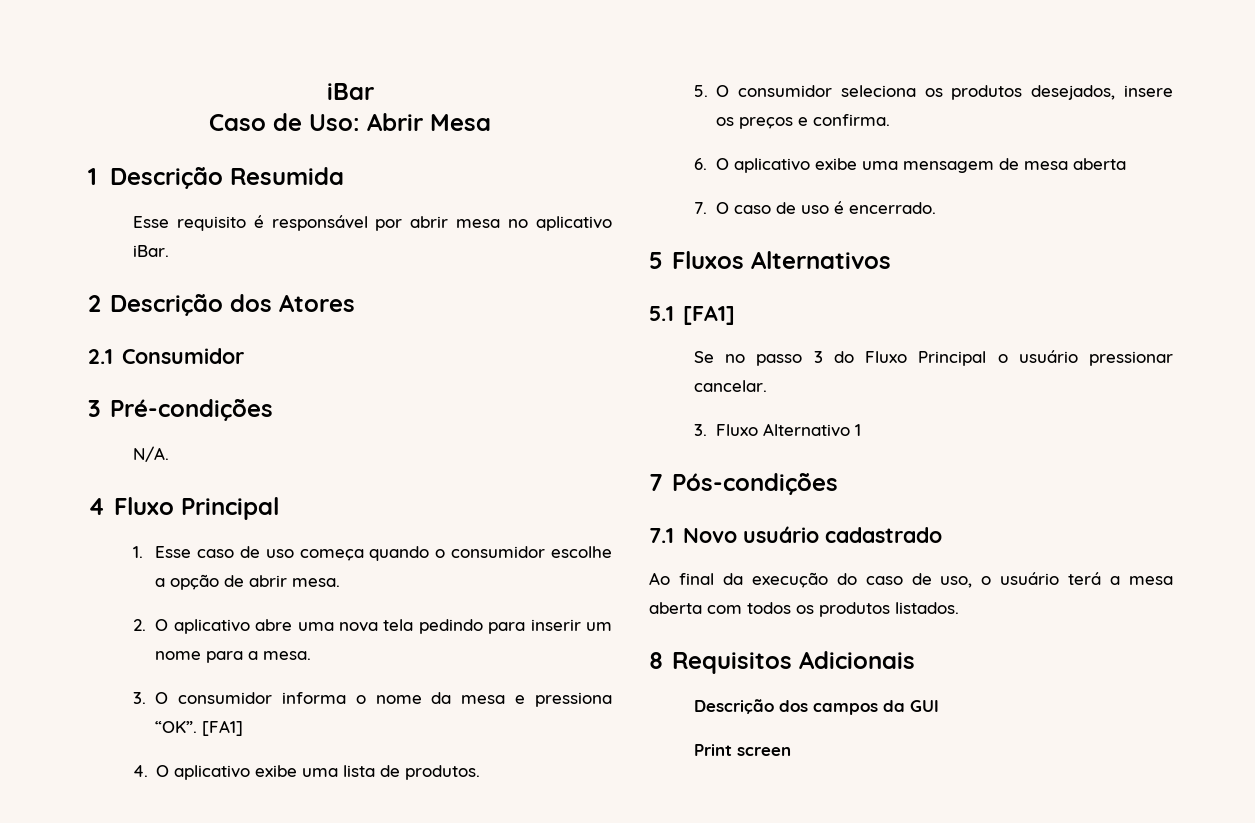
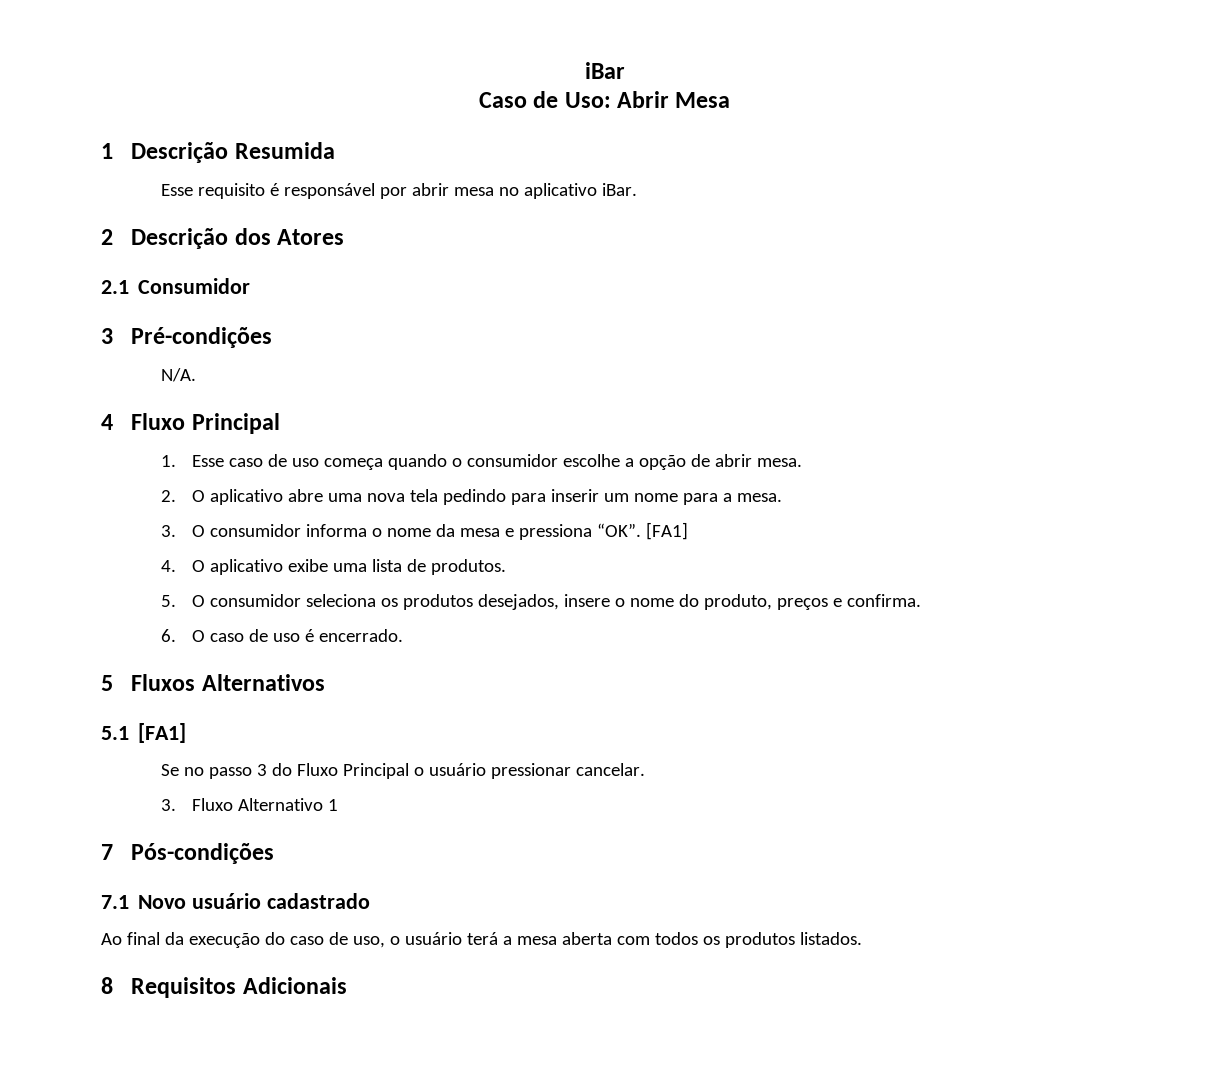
- 5. O consumidor seleciona os produtos desejados, insere os preços e confirma.
+ 5. O consumidor seleciona os produtos desejados, insere o nome do produto, preços e confirma.
- 6. O aplicativo exibe uma mensagem de mesa aberta
- 7. O caso de uso é encerrado.
+ 6. O caso de uso é encerrado.
- Descrição dos campos da GUI
- Print screen

